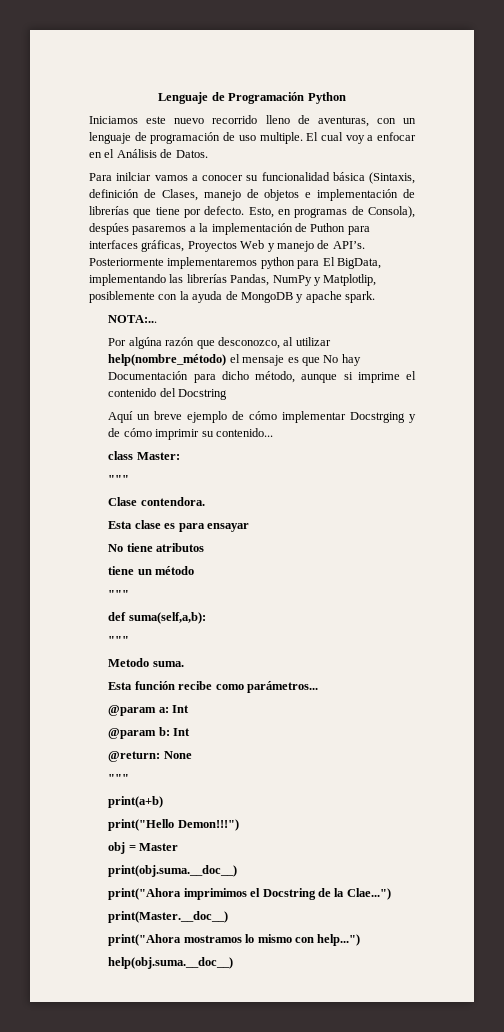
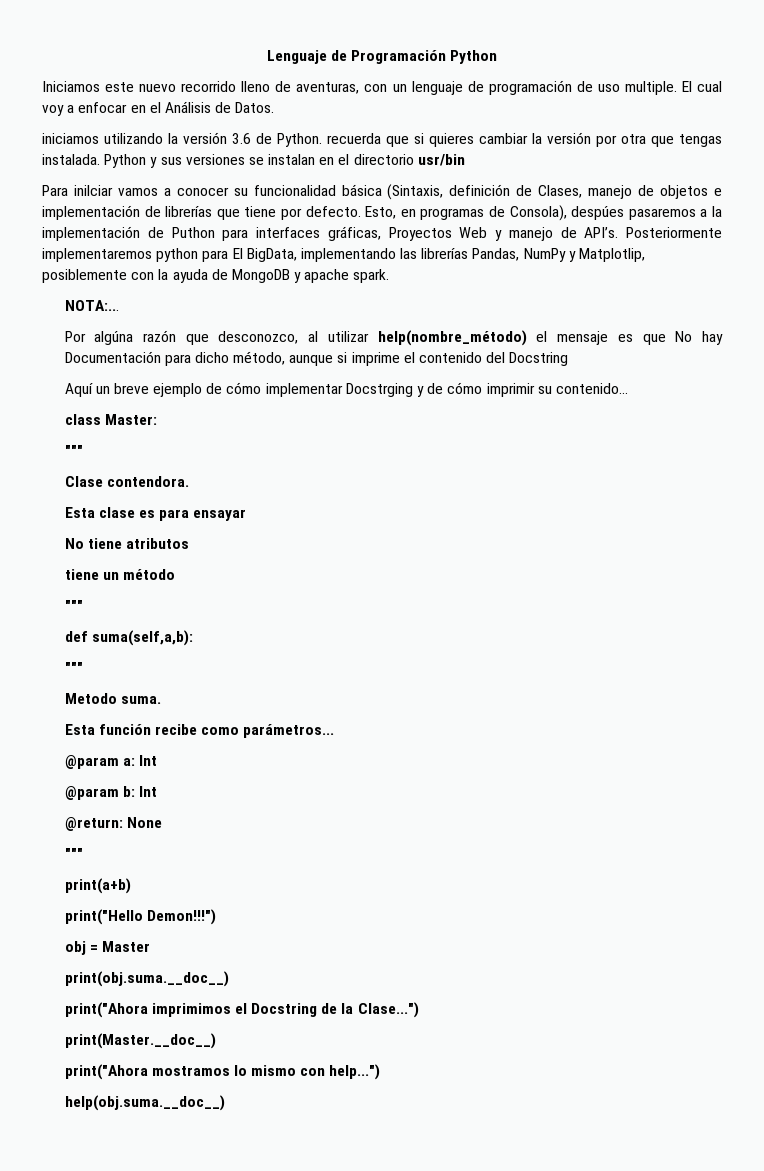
+ iniciamos utilizando la versión 3.6 de Python. recuerda que si quieres cambiar la versión por otra que tengas instalada. Python y sus versiones se instalan en el directorio usr/bin
- print("Ahora imprimimos el Docstring de la Clae...")
+ print("Ahora imprimimos el Docstring de la Clase...")

